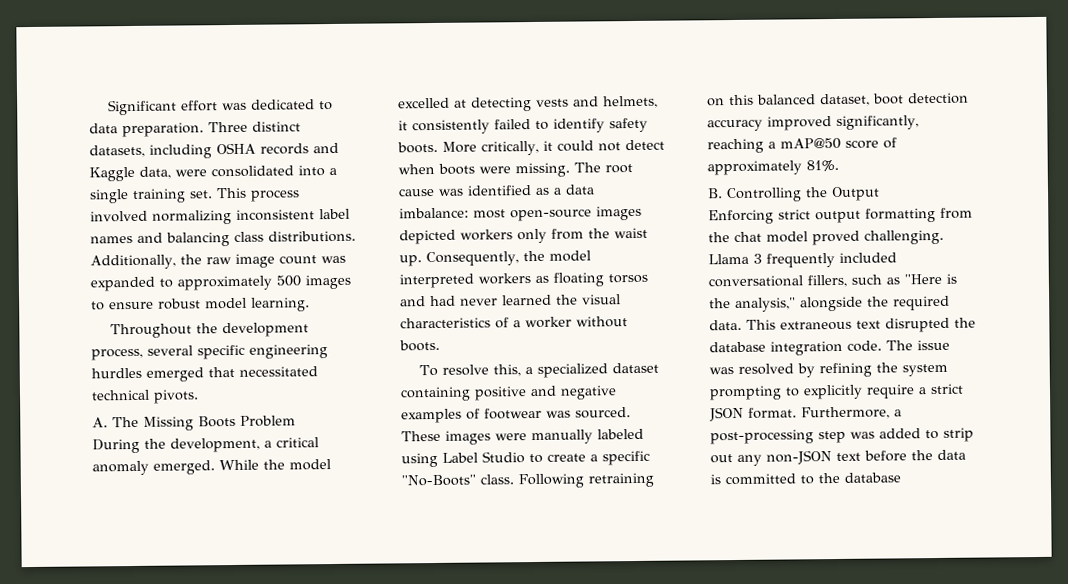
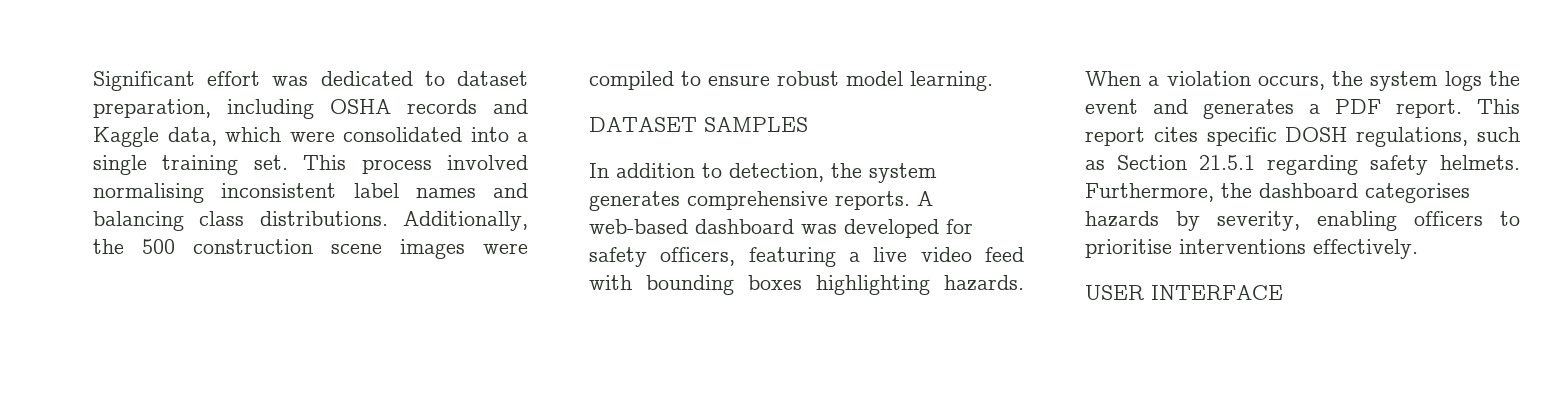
- Significant effort was dedicated to data preparation. Three distinct datasets, including OSHA records and Kaggle data, were consolidated into a single training set.
+ Significant effort was dedicated to dataset preparation, including OSHA records and Kaggle data, which were consolidated into a single training set.
- This process involved normalizing inconsistent label names and balancing class distributions.
+ This process involved normalising inconsistent label names and balancing class distributions.
- Additionally, the raw image count was expanded to approximately 500 images to ensure robust model learning.
+ Additionally, the 500 construction scene images were compiled to ensure robust model learning.
- Throughout the development process, several specific engineering hurdles emerged that necessitated technical pivots.
- A. The Missing Boots Problem
- During the development, a critical anomaly emerged. While the model excelled at detecting vests and helmets, it consistently failed to identify safety boots. More critically, it could not detect when boots were missing. The root cause was identified as a data imbalance: most open-source images depicted workers only from the waist up. Consequently, the model interpreted workers as floating torsos and had never learned the visual characteristics of a worker without boots.
- To resolve this, a specialized dataset containing positive and negative examples of footwear was sourced. These images were manually labeled using Label Studio to create a specific "No-Boots" class. Following retraining on this balanced dataset, boot detection accuracy improved significantly, reaching a mAP@50 score of approximately 81%.
- B. Controlling the Output
- Enforcing strict output formatting from the chat model proved challenging. Llama 3 frequently included conversational fillers, such as "Here is the analysis," alongside the required data. This extraneous text disrupted the database integration code. The issue was resolved by refining the system prompting to explicitly require a strict JSON format. Furthermore, a post-processing step was added to strip out any non-JSON text before the data is committed to the database
+ DATASET SAMPLES
+ In addition to detection, the system generates comprehensive reports. A web-based dashboard was developed for safety officers, featuring a live video feed with bounding boxes highlighting hazards. When a violation occurs, the system logs the event and generates a PDF report. This report cites specific DOSH regulations, such as Section 21.5.1 regarding safety helmets. Furthermore, the dashboard categorises hazards by severity, enabling officers to prioritise interventions effectively.
+ USER INTERFACE

